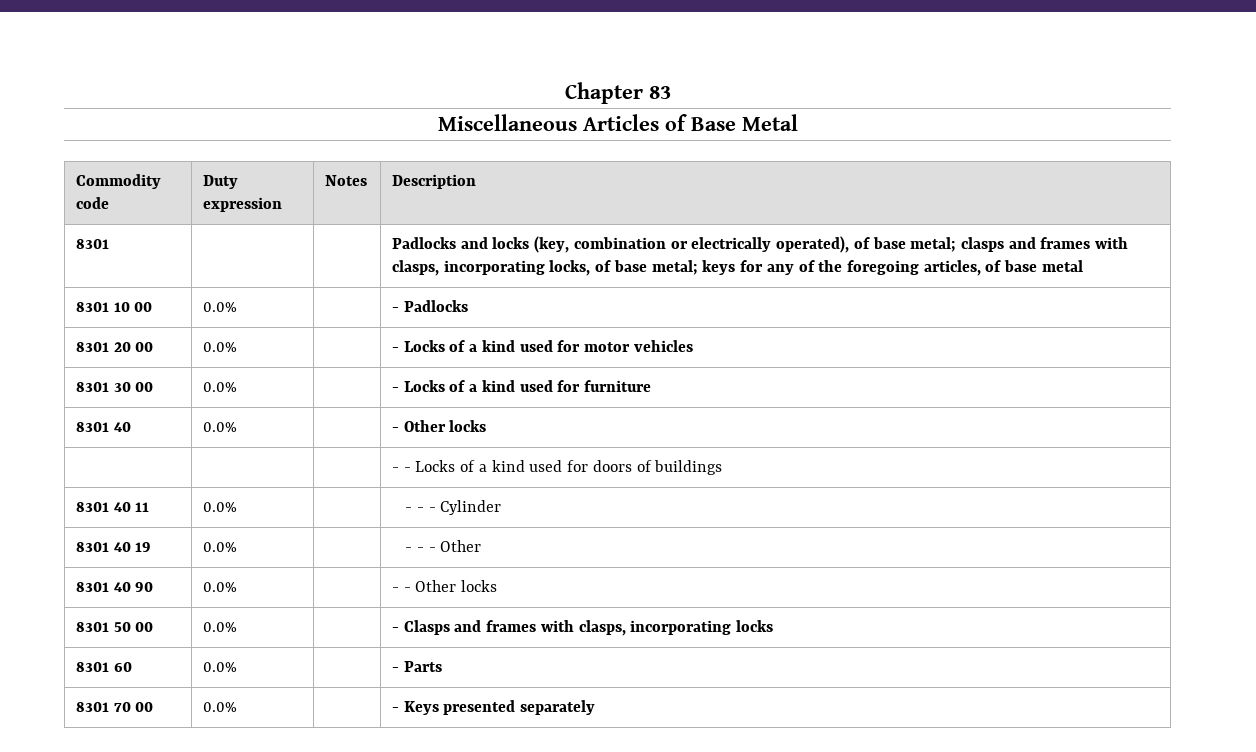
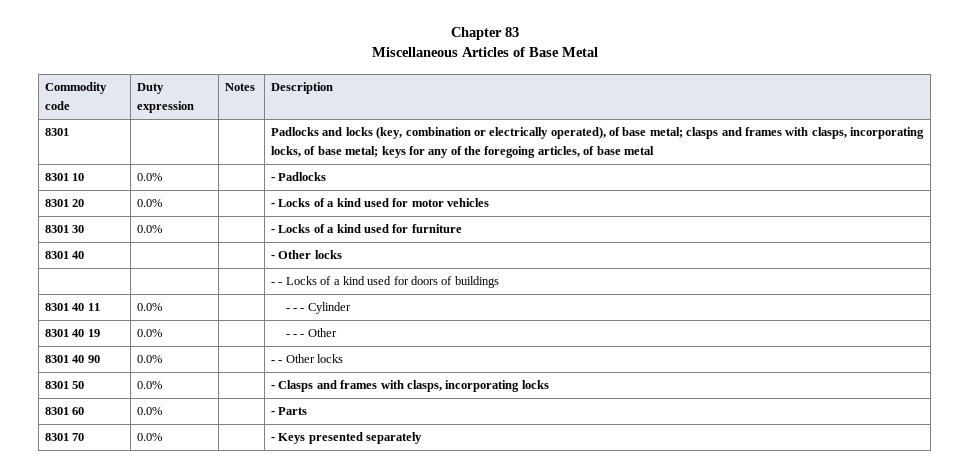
- 8301 10 00 | 0.0% | | - Padlocks
+ 8301 10 | 0.0% | | - Padlocks
- 8301 20 00 | 0.0% | | - Locks of a kind used for motor vehicles
+ 8301 20 | 0.0% | | - Locks of a kind used for motor vehicles
- 8301 30 00 | 0.0% | | - Locks of a kind used for furniture
+ 8301 30 | 0.0% | | - Locks of a kind used for furniture
- 8301 40 | 0.0% | | - Other locks
+ 8301 40 | | | - Other locks
- 8301 50 00 | 0.0% | | - Clasps and frames with clasps, incorporating locks
+ 8301 50 | 0.0% | | - Clasps and frames with clasps, incorporating locks
- 8301 70 00 | 0.0% | | - Keys presented separately
+ 8301 70 | 0.0% | | - Keys presented separately

